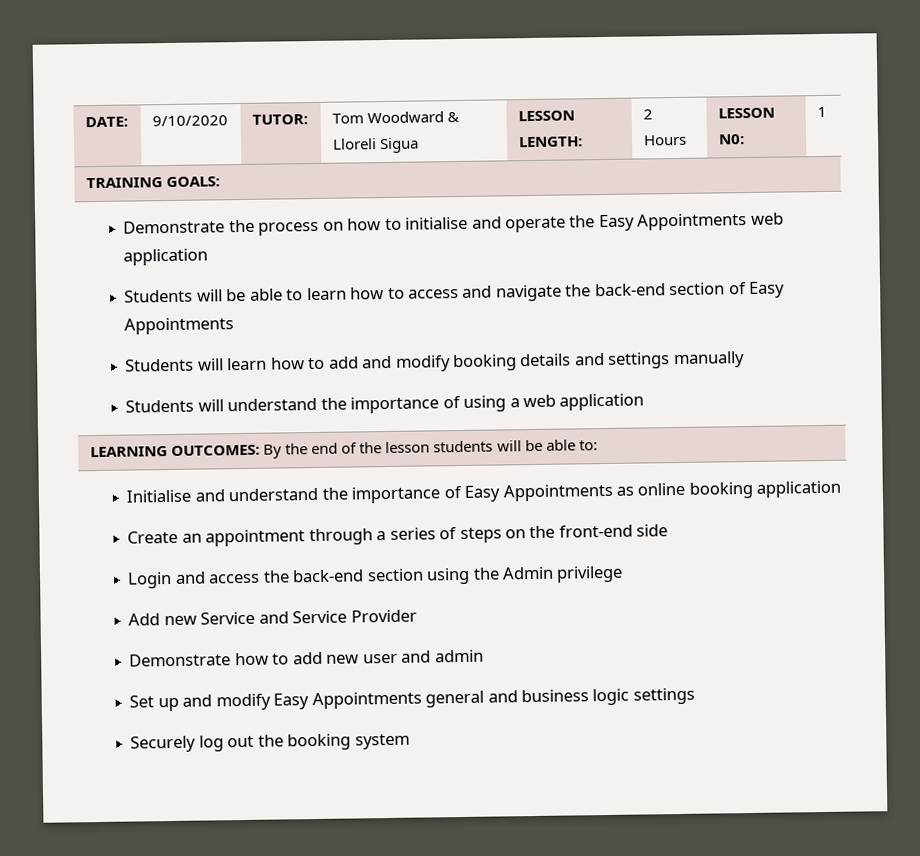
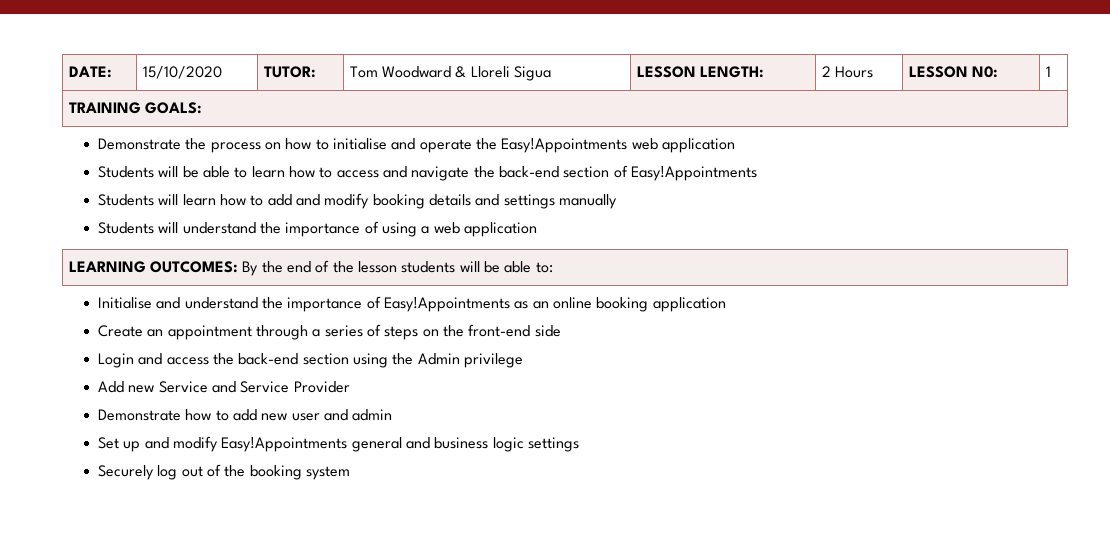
- DATE: | 9/10/2020 | TUTOR: | Tom Woodward & Lloreli Sigua | LESSON LENGTH: | 2 Hours | LESSON N0: | 1
+ DATE: | 15/10/2020 | TUTOR: | Tom Woodward & Lloreli Sigua | LESSON LENGTH: | 2 Hours | LESSON N0: | 1
- Demonstrate the process on how to initialise and operate the Easy Appointments web application
+ Demonstrate the process on how to initialise and operate the Easy!Appointments web application
- Students will be able to learn how to access and navigate the back-end section of Easy Appointments
+ Students will be able to learn how to access and navigate the back-end section of Easy!Appointments
- Initialise and understand the importance of Easy Appointments as online booking application
+ Initialise and understand the importance of Easy!Appointments as an online booking application
- Set up and modify Easy Appointments general and business logic settings
+ Set up and modify Easy!Appointments general and business logic settings
- Securely log out the booking system
+ Securely log out of the booking system

